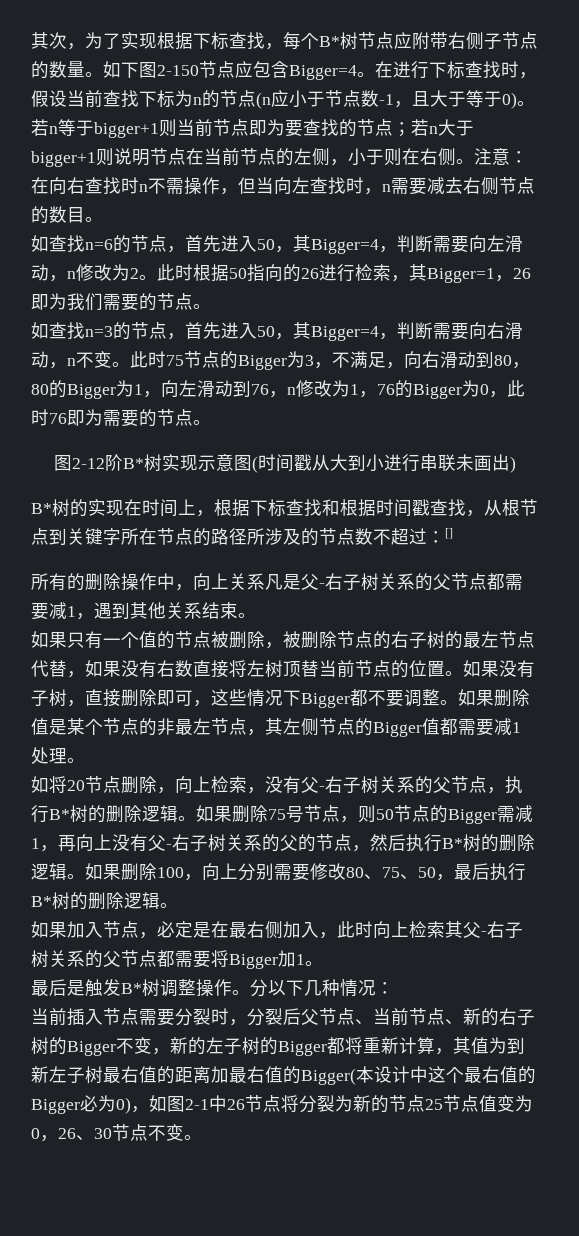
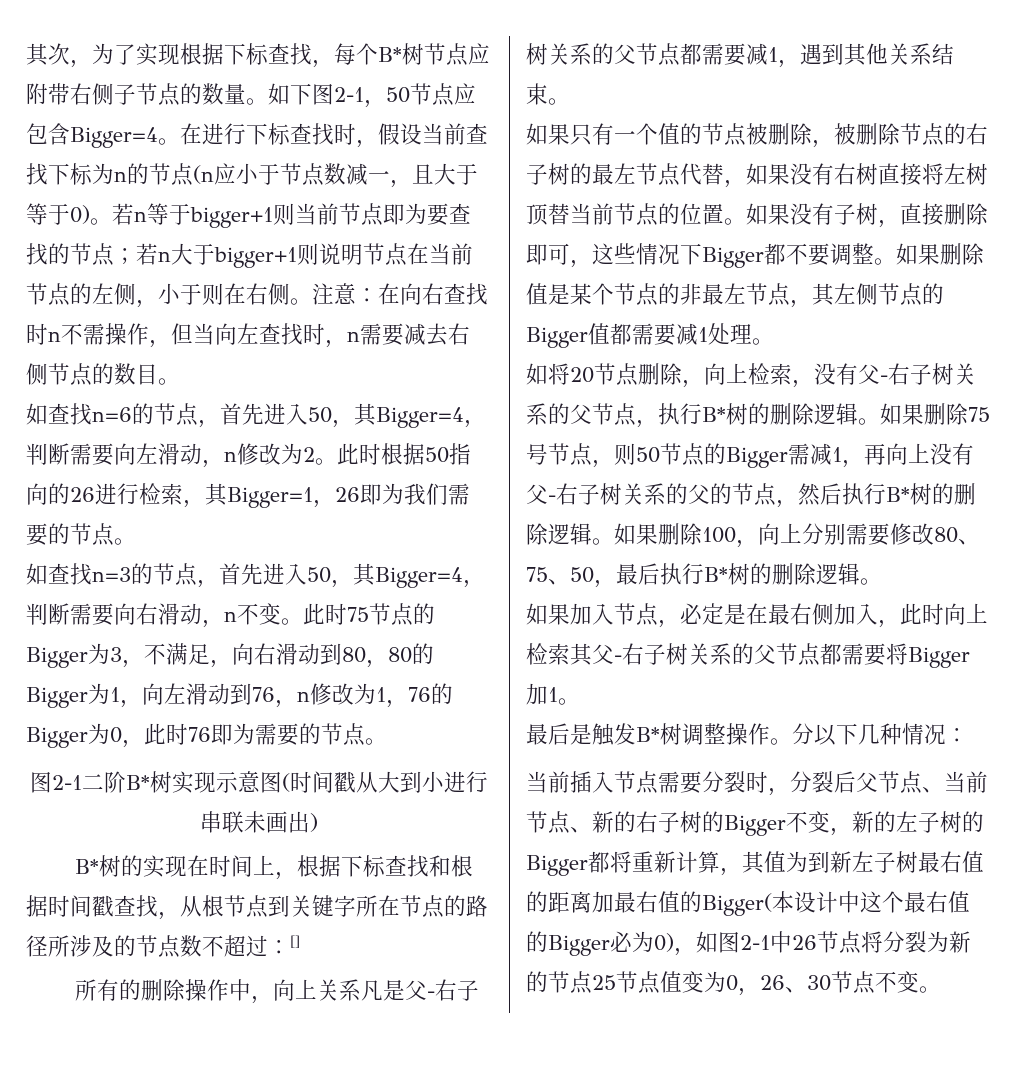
- 如下图2-150节点应包含Bigger=4。
+ 如下图2-1，50节点应包含Bigger=4。
- 在进行下标查找时，假设当前查找下标为n的节点(n应小于节点数-1，且大于等于0)。
+ 在进行下标查找时，假设当前查找下标为n的节点(n应小于节点数减一，且大于等于0)。
- 图2-12阶B*树实现示意图(时间戳从大到小进行串联未画出)
+ 图2-1二阶B*树实现示意图(时间戳从大到小进行串联未画出)
- 如果只有一个值的节点被删除，被删除节点的右子树的最左节点代替，如果没有右数直接将左树顶替当前节点的位置。
+ 如果只有一个值的节点被删除，被删除节点的右子树的最左节点代替，如果没有右树直接将左树顶替当前节点的位置。

